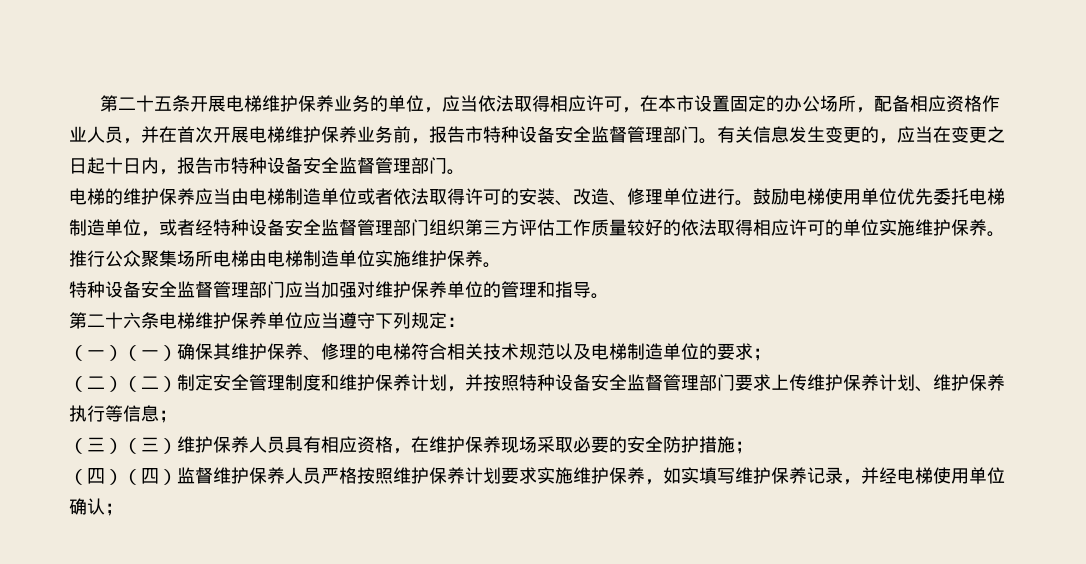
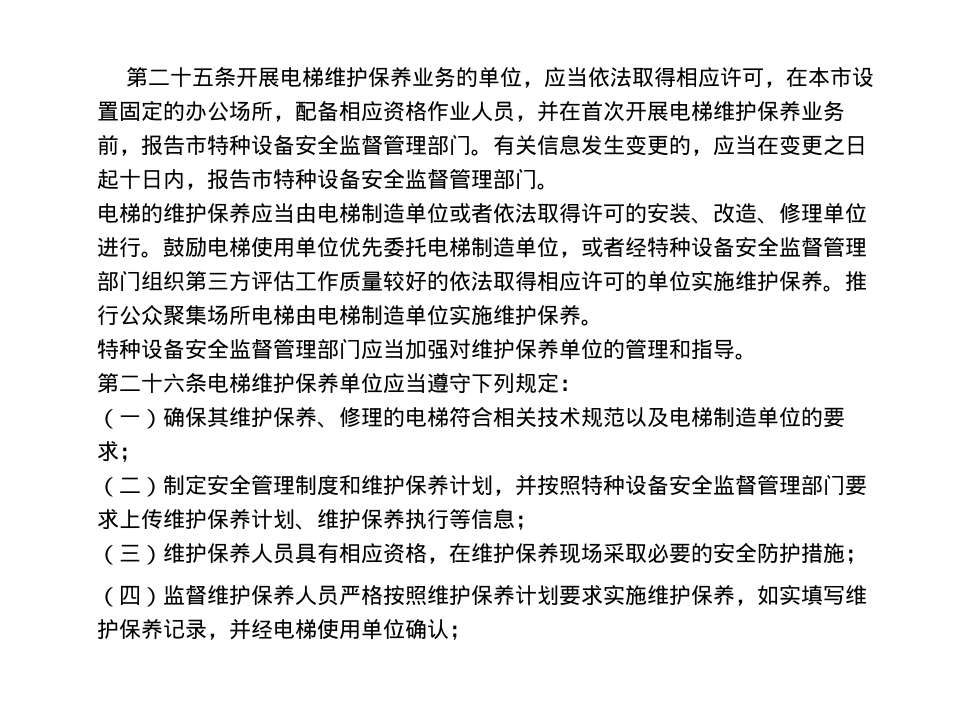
- （一）（一）确保其维护保养、修理的电梯符合相关技术规范以及电梯制造单位的要求；
+ （一）确保其维护保养、修理的电梯符合相关技术规范以及电梯制造单位的要求；
- （二）（二）制定安全管理制度和维护保养计划，并按照特种设备安全监督管理部门要求上传维护保养计划、维护保养执行等信息；
+ （二）制定安全管理制度和维护保养计划，并按照特种设备安全监督管理部门要求上传维护保养计划、维护保养执行等信息；
- （三）（三）维护保养人员具有相应资格，在维护保养现场采取必要的安全防护措施；
+ （三）维护保养人员具有相应资格，在维护保养现场采取必要的安全防护措施；
- （四）（四）监督维护保养人员严格按照维护保养计划要求实施维护保养，如实填写维护保养记录，并经电梯使用单位确认；
+ （四）监督维护保养人员严格按照维护保养计划要求实施维护保养，如实填写维护保养记录，并经电梯使用单位确认；

